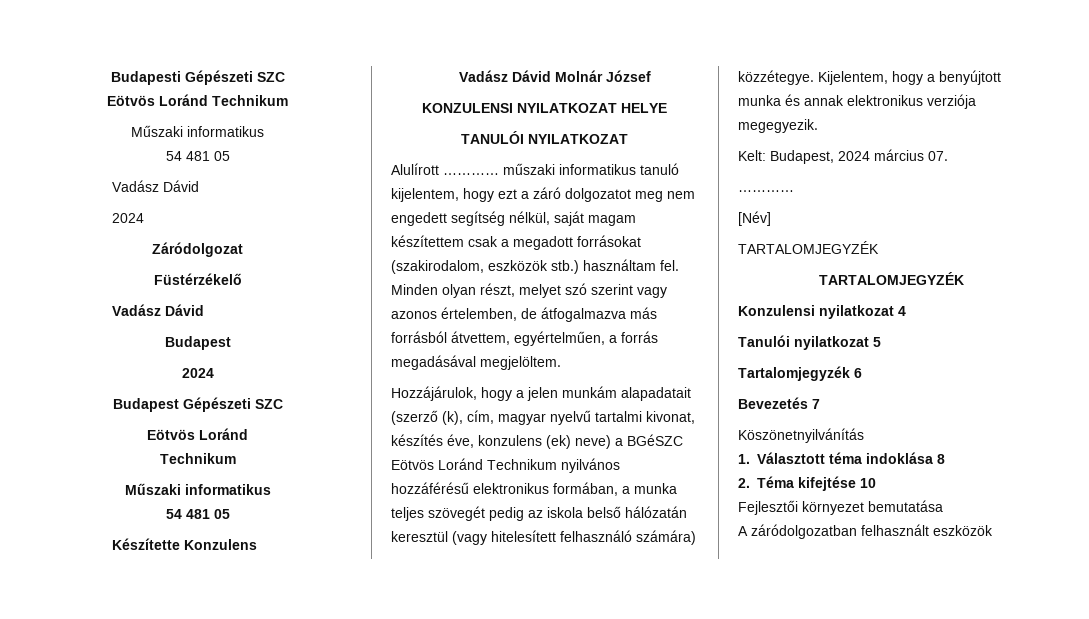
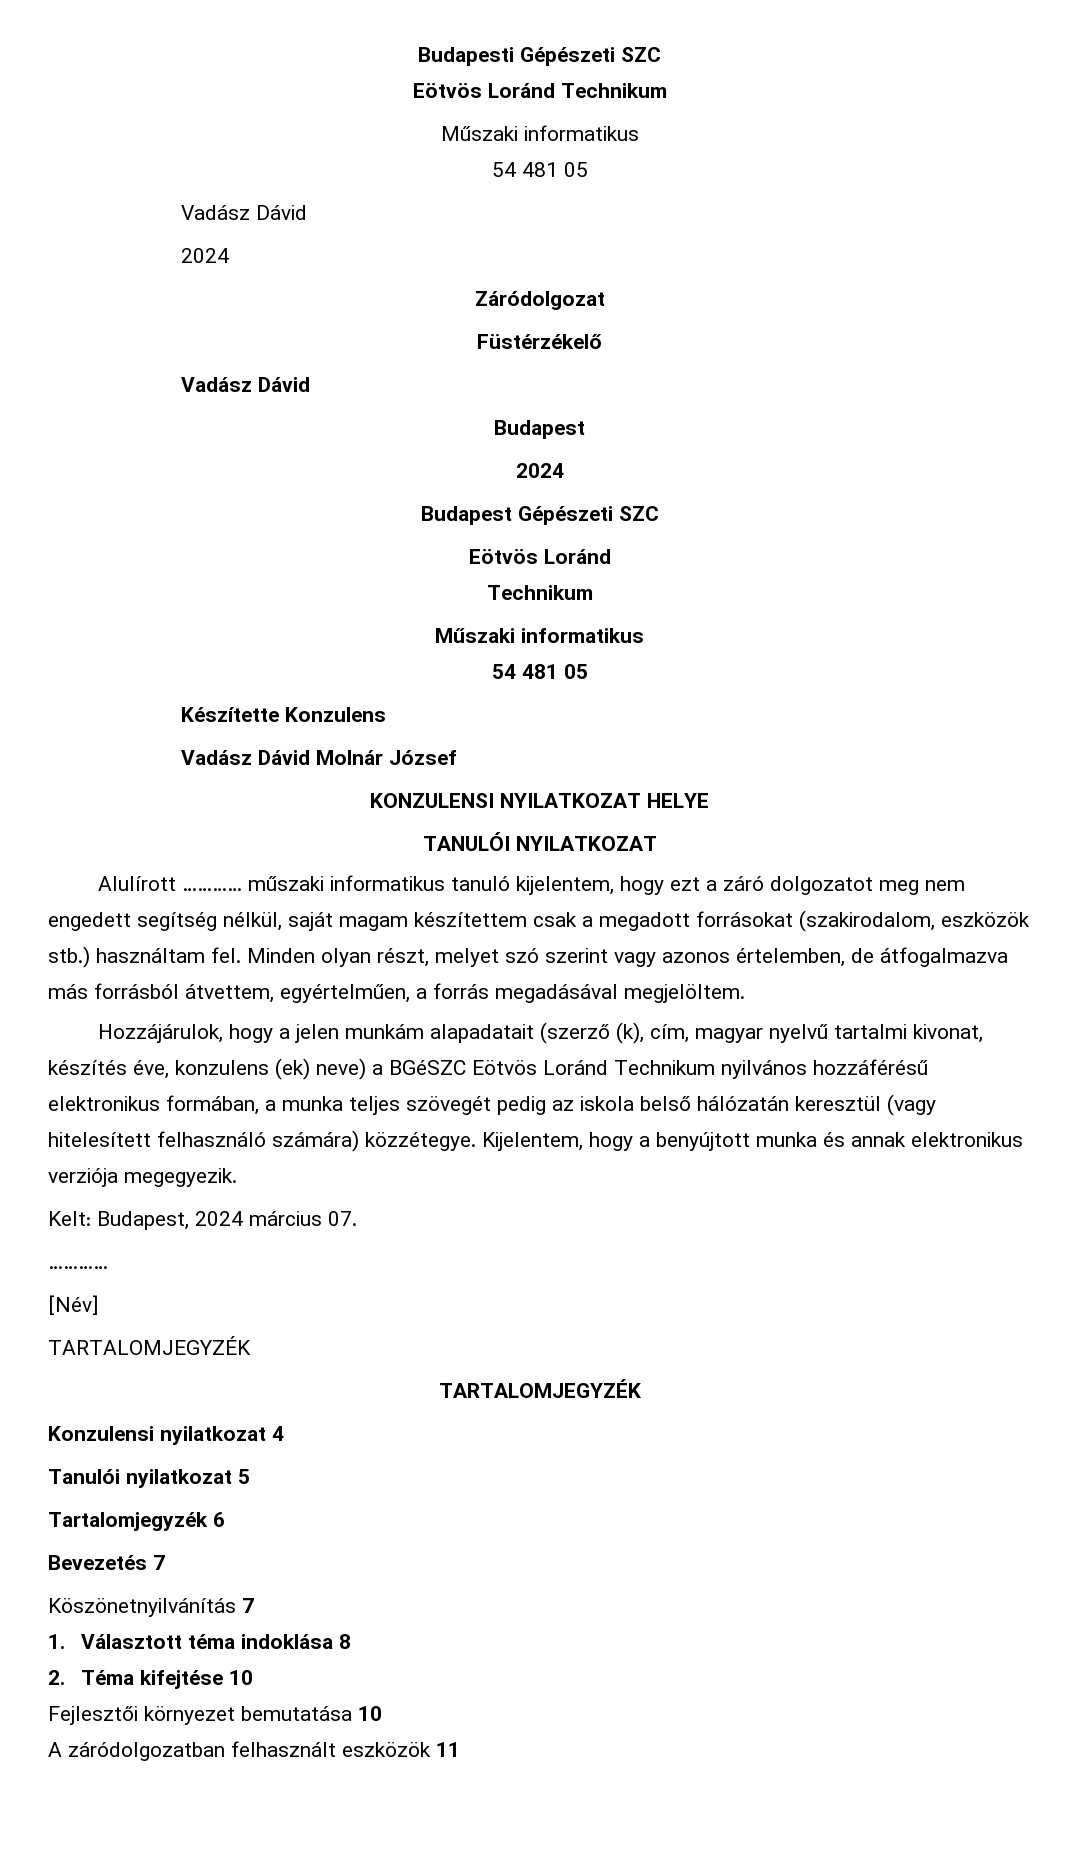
- Köszönetnyilvánítás
+ Köszönetnyilvánítás 7
- Fejlesztői környezet bemutatása
+ Fejlesztői környezet bemutatása 10
- A záródolgozatban felhasznált eszközök
+ A záródolgozatban felhasznált eszközök 11

